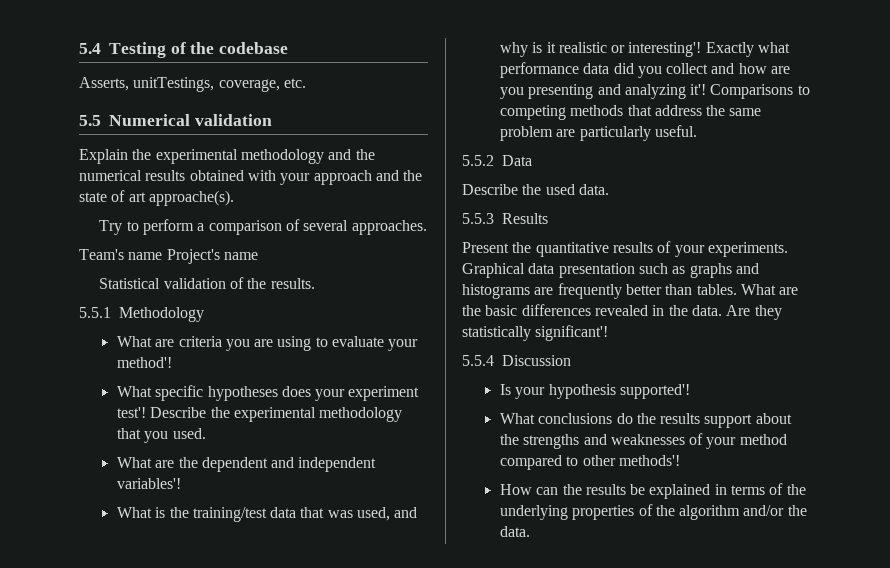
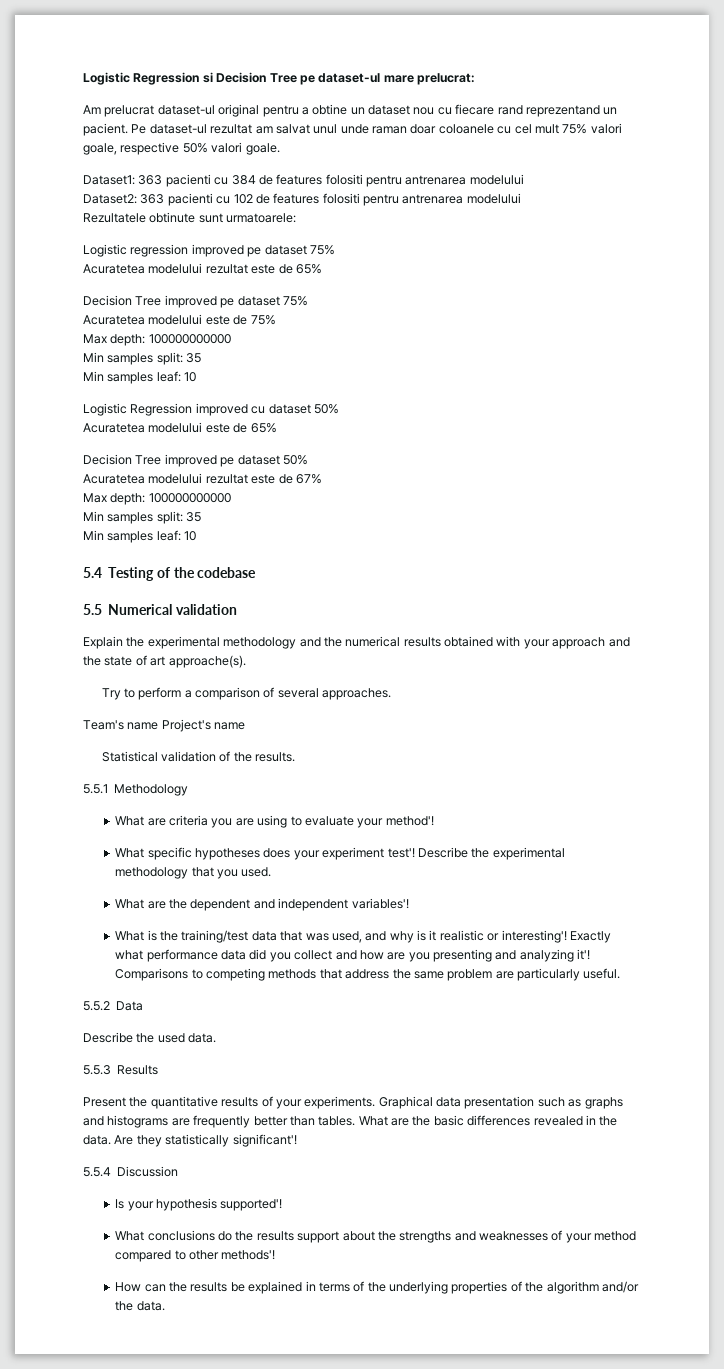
+ Logistic Regression si Decision Tree pe dataset-ul mare prelucrat:
+ Am prelucrat dataset-ul original pentru a obtine un dataset nou cu fiecare rand reprezentand un pacient. Pe dataset-ul rezultat am salvat unul unde raman doar coloanele cu cel mult 75% valori goale, respective 50% valori goale.
+ Dataset1: 363 pacienti cu 384 de features folositi pentru antrenarea modelului
+ Dataset2: 363 pacienti cu 102 de features folositi pentru antrenarea modelului
+ Rezultatele obtinute sunt urmatoarele:
+ Logistic regression improved pe dataset 75%
+ Acuratetea modelului rezultat este de 65%
+ Decision Tree improved pe dataset 75%
+ Acuratetea modelului este de 75%
+ Max depth: 100000000000
+ Min samples split: 35
+ Min samples leaf: 10
+ Logistic Regression improved cu dataset 50%
+ Acuratetea modelului este de 65%
+ Decision Tree improved pe dataset 50%
+ Acuratetea modelului rezultat este de 67%
+ Max depth: 100000000000
+ Min samples split: 35
+ Min samples leaf: 10
- Asserts, unitTestings, coverage, etc.

